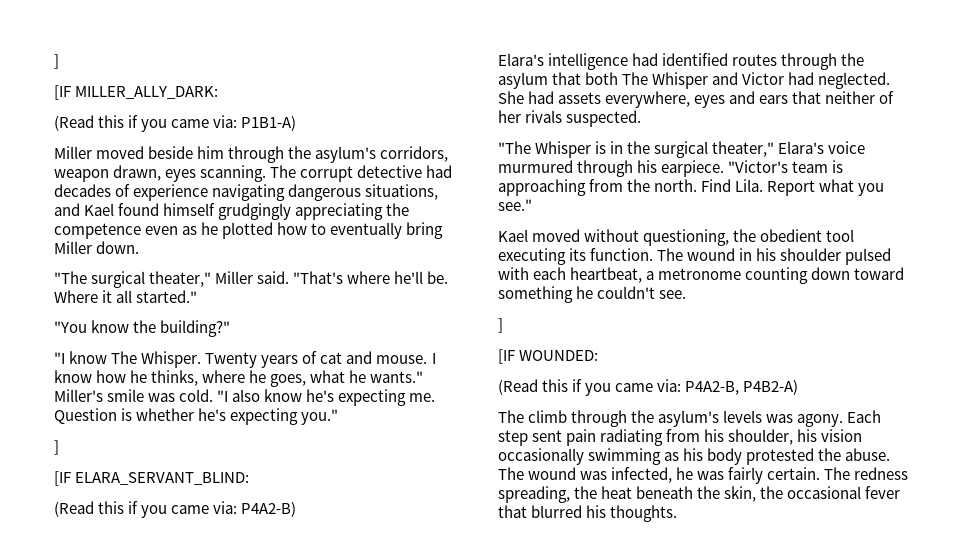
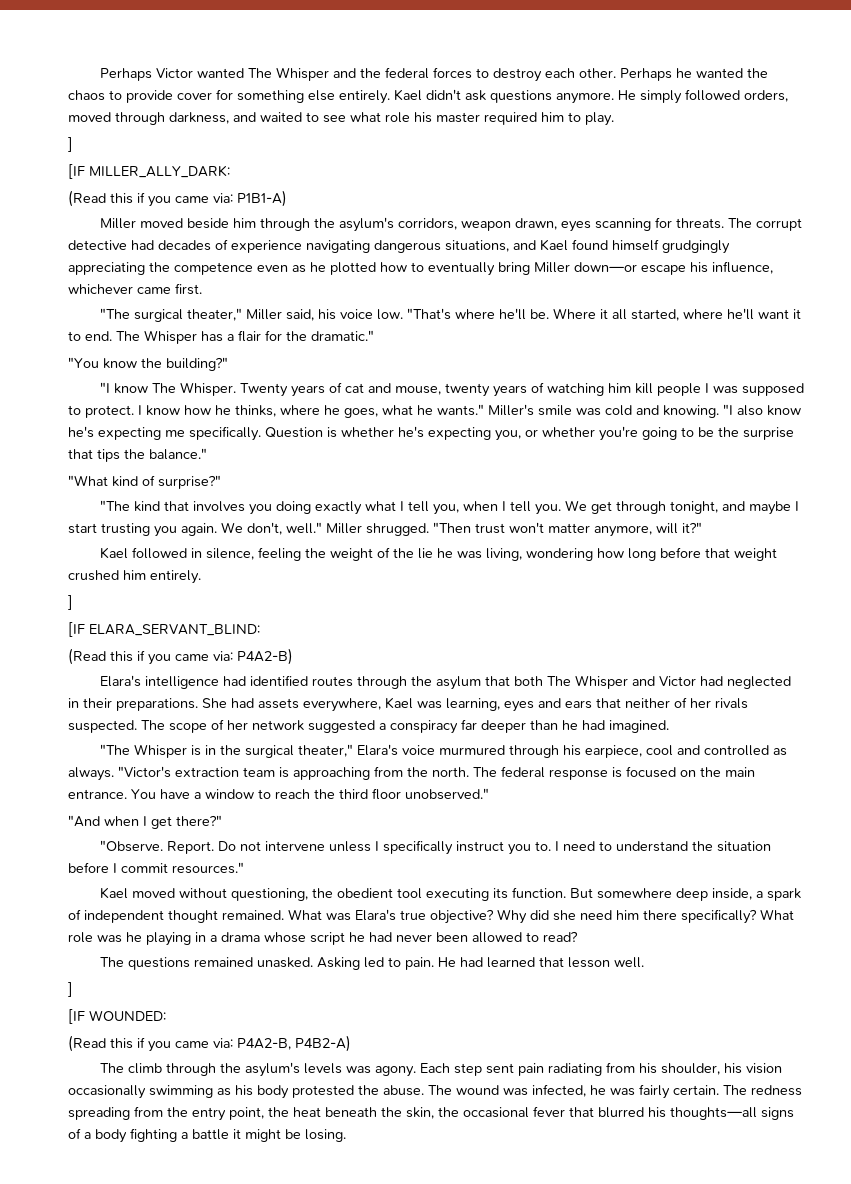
+ Perhaps Victor wanted The Whisper and the federal forces to destroy each other. Perhaps he wanted the chaos to provide cover for something else entirely. Kael didn't ask questions anymore. He simply followed orders, moved through darkness, and waited to see what role his master required him to play.
- Miller moved beside him through the asylum's corridors, weapon drawn, eyes scanning.
+ Miller moved beside him through the asylum's corridors, weapon drawn, eyes scanning for threats.
- The corrupt detective had decades of experience navigating dangerous situations, and Kael found himself grudgingly appreciating the competence even as he plotted how to eventually bring Miller down.
+ The corrupt detective had decades of experience navigating dangerous situations, and Kael found himself grudgingly appreciating the competence even as he plotted how to eventually bring Miller down—or escape his influence, whichever came first.
- "The surgical theater," Miller said.
+ "The surgical theater," Miller said, his voice low.
- Where it all started."
+ Where it all started, where he'll want it to end. The Whisper has a flair for the dramatic."
- Twenty years of cat and mouse.
+ Twenty years of cat and mouse, twenty years of watching him kill people I was supposed to protect.
- Miller's smile was cold.
+ Miller's smile was cold and knowing.
- "I also know he's expecting me.
+ "I also know he's expecting me specifically.
- Question is whether he's expecting you."
+ Question is whether he's expecting you, or whether you're going to be the surprise that tips the balance."
+ "What kind of surprise?"
+ "The kind that involves you doing exactly what I tell you, when I tell you. We get through tonight, and maybe I start trusting you again. We don't, well." Miller shrugged. "Then trust won't matter anymore, will it?"
+ Kael followed in silence, feeling the weight of the lie he was living, wondering how long before that weight crushed him entirely.
- Elara's intelligence had identified routes through the asylum that both The Whisper and Victor had neglected.
+ Elara's intelligence had identified routes through the asylum that both The Whisper and Victor had neglected in their preparations.
- She had assets everywhere, eyes and ears that neither of her rivals suspected.
+ She had assets everywhere, Kael was learning, eyes and ears that neither of her rivals suspected. The scope of her network suggested a conspiracy far deeper than he had imagined.
- "The Whisper is in the surgical theater," Elara's voice murmured through his earpiece. "Victor's team is approaching from the north.
+ "The Whisper is in the surgical theater," Elara's voice murmured through his earpiece, cool and controlled as always. "Victor's extraction team is approaching from the north.
- Find Lila. Report what you see."
+ The federal response is focused on the main entrance. You have a window to reach the third floor unobserved."
+ "And when I get there?"
+ "Observe. Report. Do not intervene unless I specifically instruct you to. I need to understand the situation before I commit resources."
- The wound in his shoulder pulsed with each heartbeat, a metronome counting down toward something he couldn't see.
+ But somewhere deep inside, a spark of independent thought remained. What was Elara's true objective? Why did she need him there specifically? What role was he playing in a drama whose script he had never been allowed to read?
+ The questions remained unasked. Asking led to pain. He had learned that lesson well.
- The redness spreading, the heat beneath the skin, the occasional fever that blurred his thoughts.
+ The redness spreading from the entry point, the heat beneath the skin, the occasional fever that blurred his thoughts—all signs of a body fighting a battle it might be losing.

